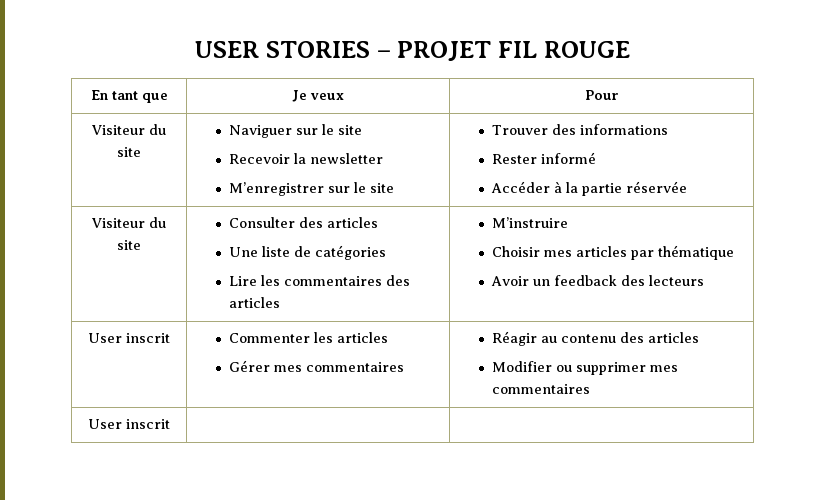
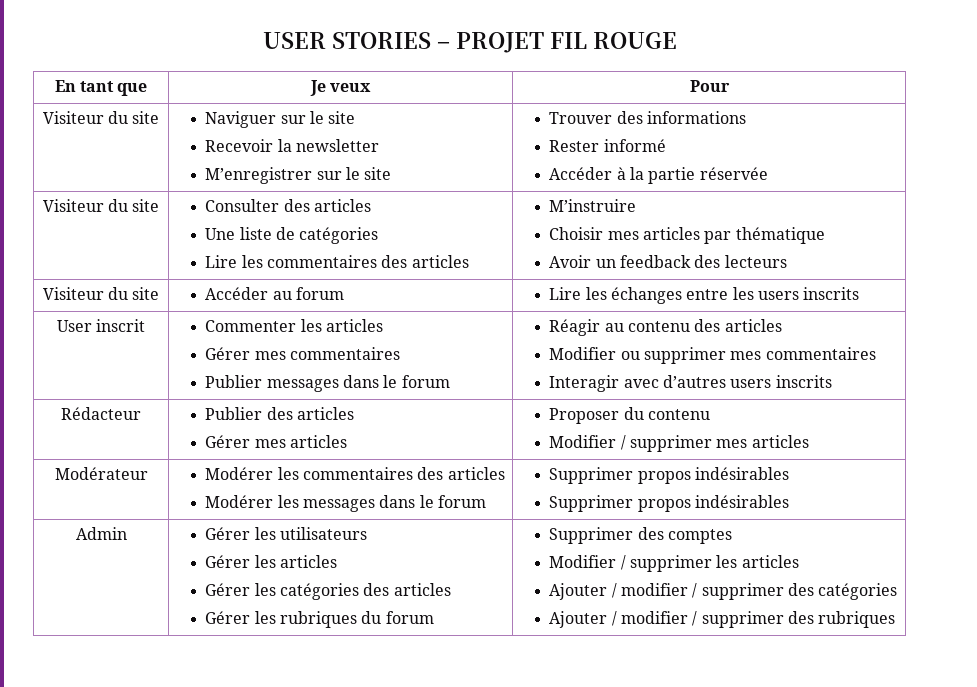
+ Visiteur du site | Accéder au forum | Lire les échanges entre les users inscrits
  User inscrit | Commenter les articles
- Gérer mes commentaires | Réagir au contenu des articles
+ Gérer mes commentaires
+ Publier messages dans le forum | Réagir au contenu des articles
  Modifier ou supprimer mes commentaires
- User inscrit | |
+ Interagir avec d’autres users inscrits
+ Rédacteur | Publier des articles
+ Gérer mes articles | Proposer du contenu
+ Modifier / supprimer mes articles
+ Modérateur | Modérer les commentaires des articles
+ Modérer les messages dans le forum | Supprimer propos indésirables
+ Supprimer propos indésirables
+ Admin | Gérer les utilisateurs
+ Gérer les articles
+ Gérer les catégories des articles
+ Gérer les rubriques du forum | Supprimer des comptes
+ Modifier / supprimer les articles
+ Ajouter / modifier / supprimer des catégories
+ Ajouter / modifier / supprimer des rubriques

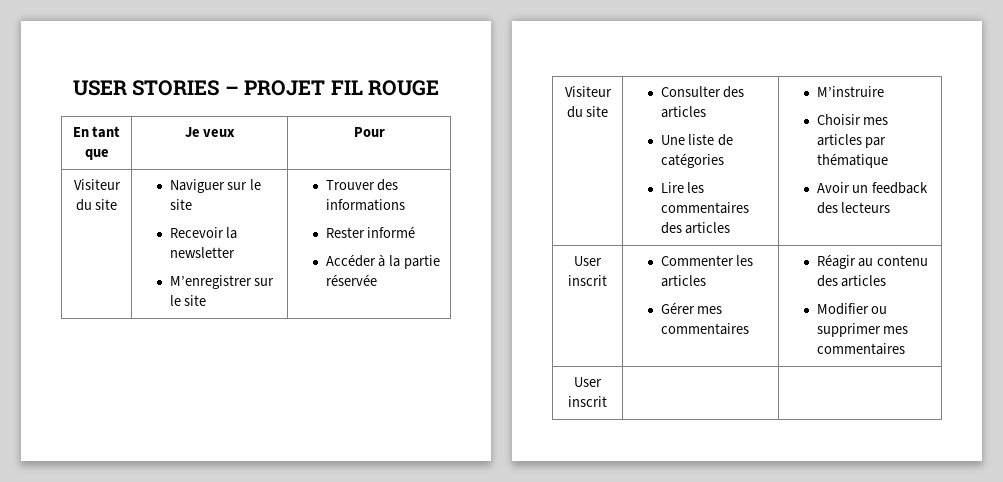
- Visiteur du site | Accéder au forum | Lire les échanges entre les users inscrits
  User inscrit | Commenter les articles
- Gérer mes commentaires
- Publier messages dans le forum | Réagir au contenu des articles
+ Gérer mes commentaires | Réagir au contenu des articles
  Modifier ou supprimer mes commentaires
- Interagir avec d’autres users inscrits
- Rédacteur | Publier des articles
- Gérer mes articles | Proposer du contenu
- Modifier / supprimer mes articles
- Modérateur | Modérer les commentaires des articles
- Modérer les messages dans le forum | Supprimer propos indésirables
- Supprimer propos indésirables
- Admin | Gérer les utilisateurs
- Gérer les articles
- Gérer les catégories des articles
- Gérer les rubriques du forum | Supprimer des comptes
- Modifier / supprimer les articles
- Ajouter / modifier / supprimer des catégories
- Ajouter / modifier / supprimer des rubriques
+ User inscrit | |

